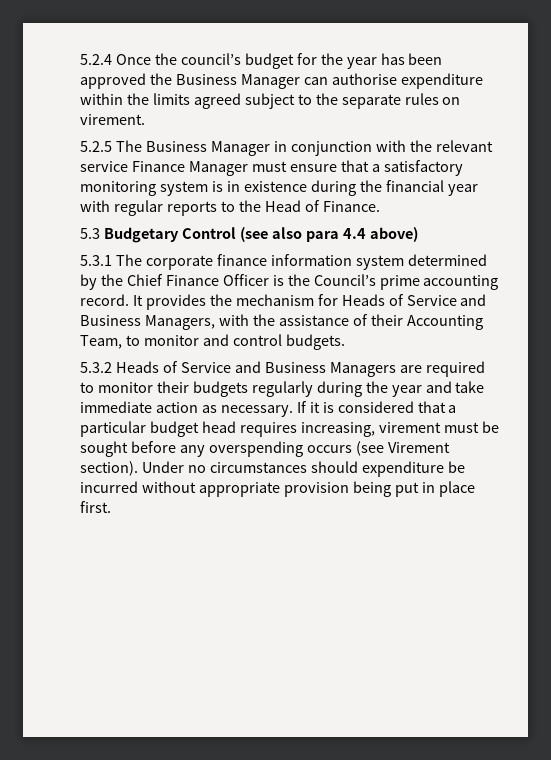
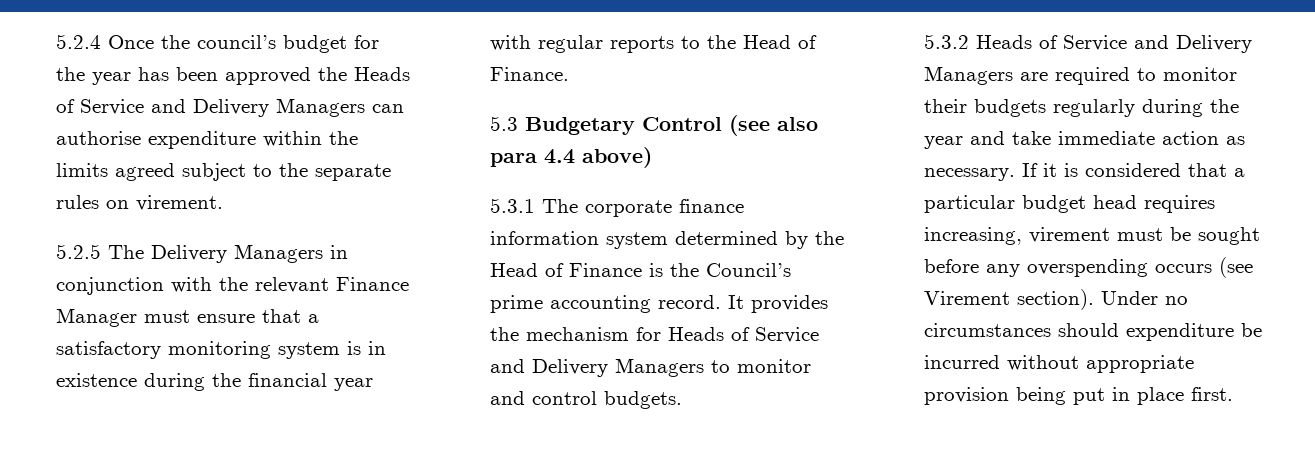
- 5.2.4 Once the council’s budget for the year has been approved the Business Manager can authorise expenditure within the limits agreed subject to the separate rules on virement.
+ 5.2.4 Once the council’s budget for the year has been approved the Heads of Service and Delivery Managers can authorise expenditure within the limits agreed subject to the separate rules on virement.
- 5.2.5 The Business Manager in conjunction with the relevant service Finance Manager must ensure that a satisfactory monitoring system is in existence during the financial year with regular reports to the Head of Finance.
+ 5.2.5 The Delivery Managers in conjunction with the relevant Finance Manager must ensure that a satisfactory monitoring system is in existence during the financial year with regular reports to the Head of Finance.
- 5.3.1 The corporate finance information system determined by the Chief Finance Officer is the Council’s prime accounting record.
+ 5.3.1 The corporate finance information system determined by the Head of Finance is the Council’s prime accounting record.
- It provides the mechanism for Heads of Service and Business Managers, with the assistance of their Accounting Team, to monitor and control budgets.
+ It provides the mechanism for Heads of Service and Delivery Managers to monitor and control budgets.
- 5.3.2 Heads of Service and Business Managers are required to monitor their budgets regularly during the year and take immediate action as necessary.
+ 5.3.2 Heads of Service and Delivery Managers are required to monitor their budgets regularly during the year and take immediate action as necessary.

